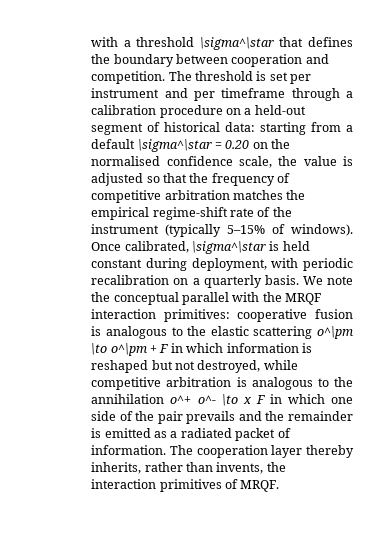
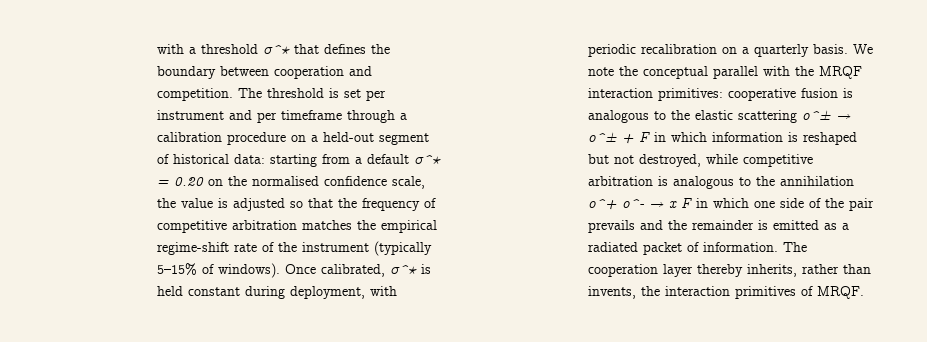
- with a threshold \sigma^\star that defines the boundary between cooperation and competition.
+ with a threshold σ^⋆ that defines the boundary between cooperation and competition.
- The threshold is set per instrument and per timeframe through a calibration procedure on a held-out segment of historical data: starting from a default \sigma^\star = 0.20 on the normalised confidence scale, the value is adjusted so that the frequency of competitive arbitration matches the empirical regime-shift rate of the instrument (typically 5–15% of windows).
+ The threshold is set per instrument and per timeframe through a calibration procedure on a held-out segment of historical data: starting from a default σ^⋆ = 0.20 on the normalised confidence scale, the value is adjusted so that the frequency of competitive arbitration matches the empirical regime-shift rate of the instrument (typically 5–15% of windows).
- Once calibrated, \sigma^\star is held constant during deployment, with periodic recalibration on a quarterly basis.
+ Once calibrated, σ^⋆ is held constant during deployment, with periodic recalibration on a quarterly basis.
- We note the conceptual parallel with the MRQF interaction primitives: cooperative fusion is analogous to the elastic scattering o^\pm \to o^\pm + F in which information is reshaped but not destroyed, while competitive arbitration is analogous to the annihilation o^+ o^- \to x F in which one side of the pair prevails and the remainder is emitted as a radiated packet of information.
+ We note the conceptual parallel with the MRQF interaction primitives: cooperative fusion is analogous to the elastic scattering o^± → o^± + F in which information is reshaped but not destroyed, while competitive arbitration is analogous to the annihilation o^+ o^- → x F in which one side of the pair prevails and the remainder is emitted as a radiated packet of information.

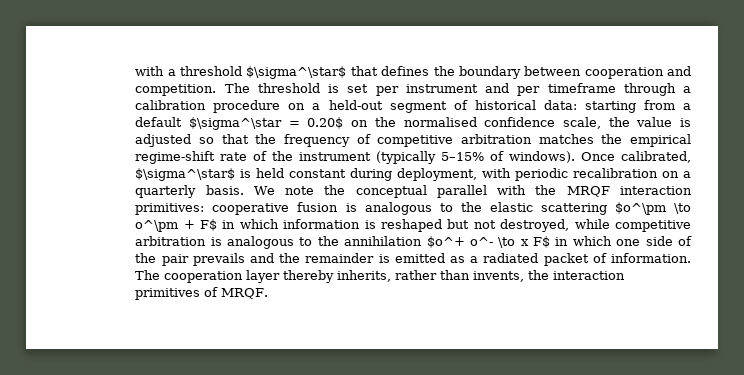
- with a threshold σ^⋆ that defines the boundary between cooperation and competition.
+ with a threshold $\sigma^\star$ that defines the boundary between cooperation and competition.
- The threshold is set per instrument and per timeframe through a calibration procedure on a held-out segment of historical data: starting from a default σ^⋆ = 0.20 on the normalised confidence scale, the value is adjusted so that the frequency of competitive arbitration matches the empirical regime-shift rate of the instrument (typically 5–15% of windows).
+ The threshold is set per instrument and per timeframe through a calibration procedure on a held-out segment of historical data: starting from a default $\sigma^\star = 0.20$ on the normalised confidence scale, the value is adjusted so that the frequency of competitive arbitration matches the empirical regime-shift rate of the instrument (typically 5–15% of windows).
- Once calibrated, σ^⋆ is held constant during deployment, with periodic recalibration on a quarterly basis.
+ Once calibrated, $\sigma^\star$ is held constant during deployment, with periodic recalibration on a quarterly basis.
- We note the conceptual parallel with the MRQF interaction primitives: cooperative fusion is analogous to the elastic scattering o^± → o^± + F in which information is reshaped but not destroyed, while competitive arbitration is analogous to the annihilation o^+ o^- → x F in which one side of the pair prevails and the remainder is emitted as a radiated packet of information.
+ We note the conceptual parallel with the MRQF interaction primitives: cooperative fusion is analogous to the elastic scattering $o^\pm \to o^\pm + F$ in which information is reshaped but not destroyed, while competitive arbitration is analogous to the annihilation $o^+ o^- \to x F$ in which one side of the pair prevails and the remainder is emitted as a radiated packet of information.

